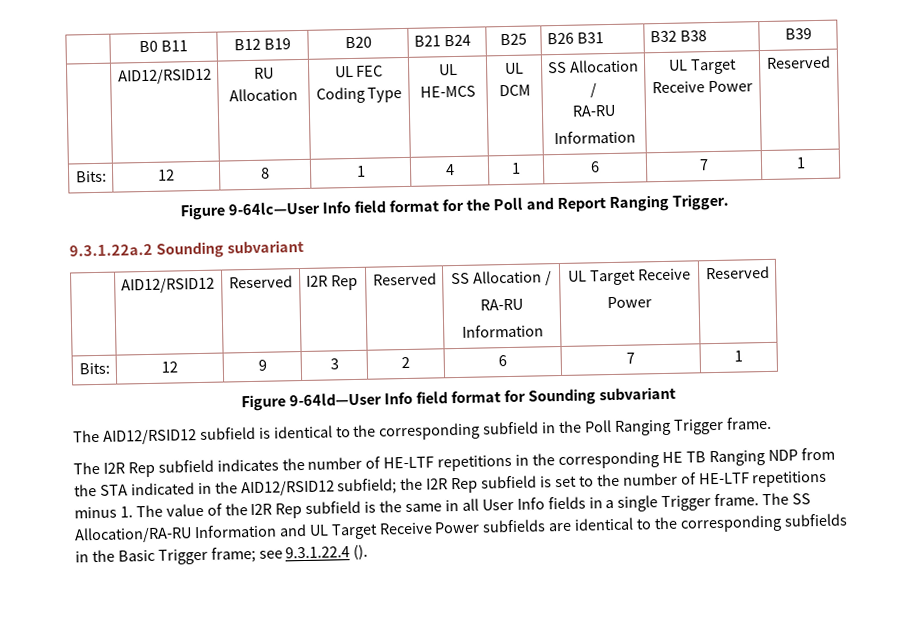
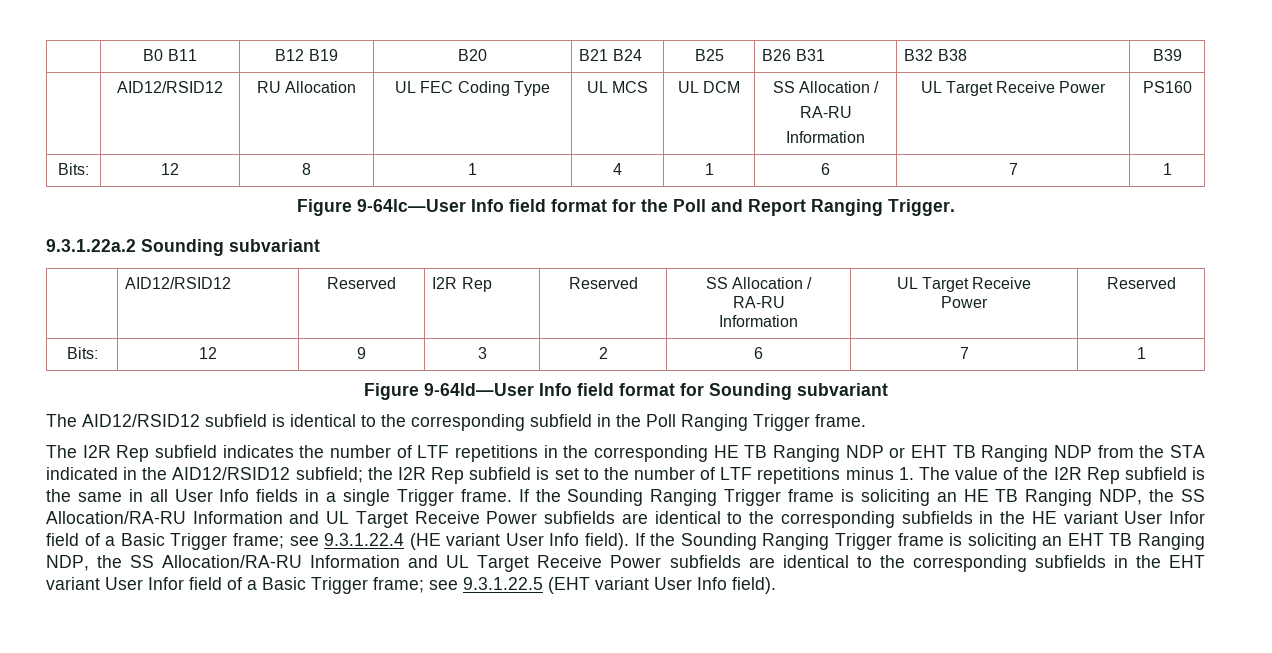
- | AID12/RSID12 | RU Allocation | UL FEC Coding Type | UL HE-MCS | UL DCM | SS Allocation /
+ | AID12/RSID12 | RU Allocation | UL FEC Coding Type | UL MCS | UL DCM | SS Allocation /
  RA-RU
- Information | UL Target Receive Power | Reserved
+ Information | UL Target Receive Power | PS160
- The I2R Rep subfield indicates the number of HE-LTF repetitions in the corresponding HE TB Ranging NDP from the STA indicated in the AID12/RSID12 subfield; the I2R Rep subfield is set to the number of HE-LTF repetitions minus 1. The value of the I2R Rep subfield is the same in all User Info fields in a single Trigger frame.
+ The I2R Rep subfield indicates the number of LTF repetitions in the corresponding HE TB Ranging NDP or EHT TB Ranging NDP from the STA indicated in the AID12/RSID12 subfield; the I2R Rep subfield is set to the number of LTF repetitions minus 1. The value of the I2R Rep subfield is the same in all User Info fields in a single Trigger frame.
- The SS Allocation/RA-RU Information and UL Target Receive Power subfields are identical to the corresponding subfields in the Basic Trigger frame; see 9.3.1.22.4 ().
+ If the Sounding Ranging Trigger frame is soliciting an HE TB Ranging NDP, the SS Allocation/RA-RU Information and UL Target Receive Power subfields are identical to the corresponding subfields in the HE variant User Infor field of a Basic Trigger frame; see 9.3.1.22.4 (HE variant User Info field). If the Sounding Ranging Trigger frame is soliciting an EHT TB Ranging NDP, the SS Allocation/RA-RU Information and UL Target Receive Power subfields are identical to the corresponding subfields in the EHT variant User Infor field of a Basic Trigger frame; see 9.3.1.22.5 (EHT variant User Info field).

